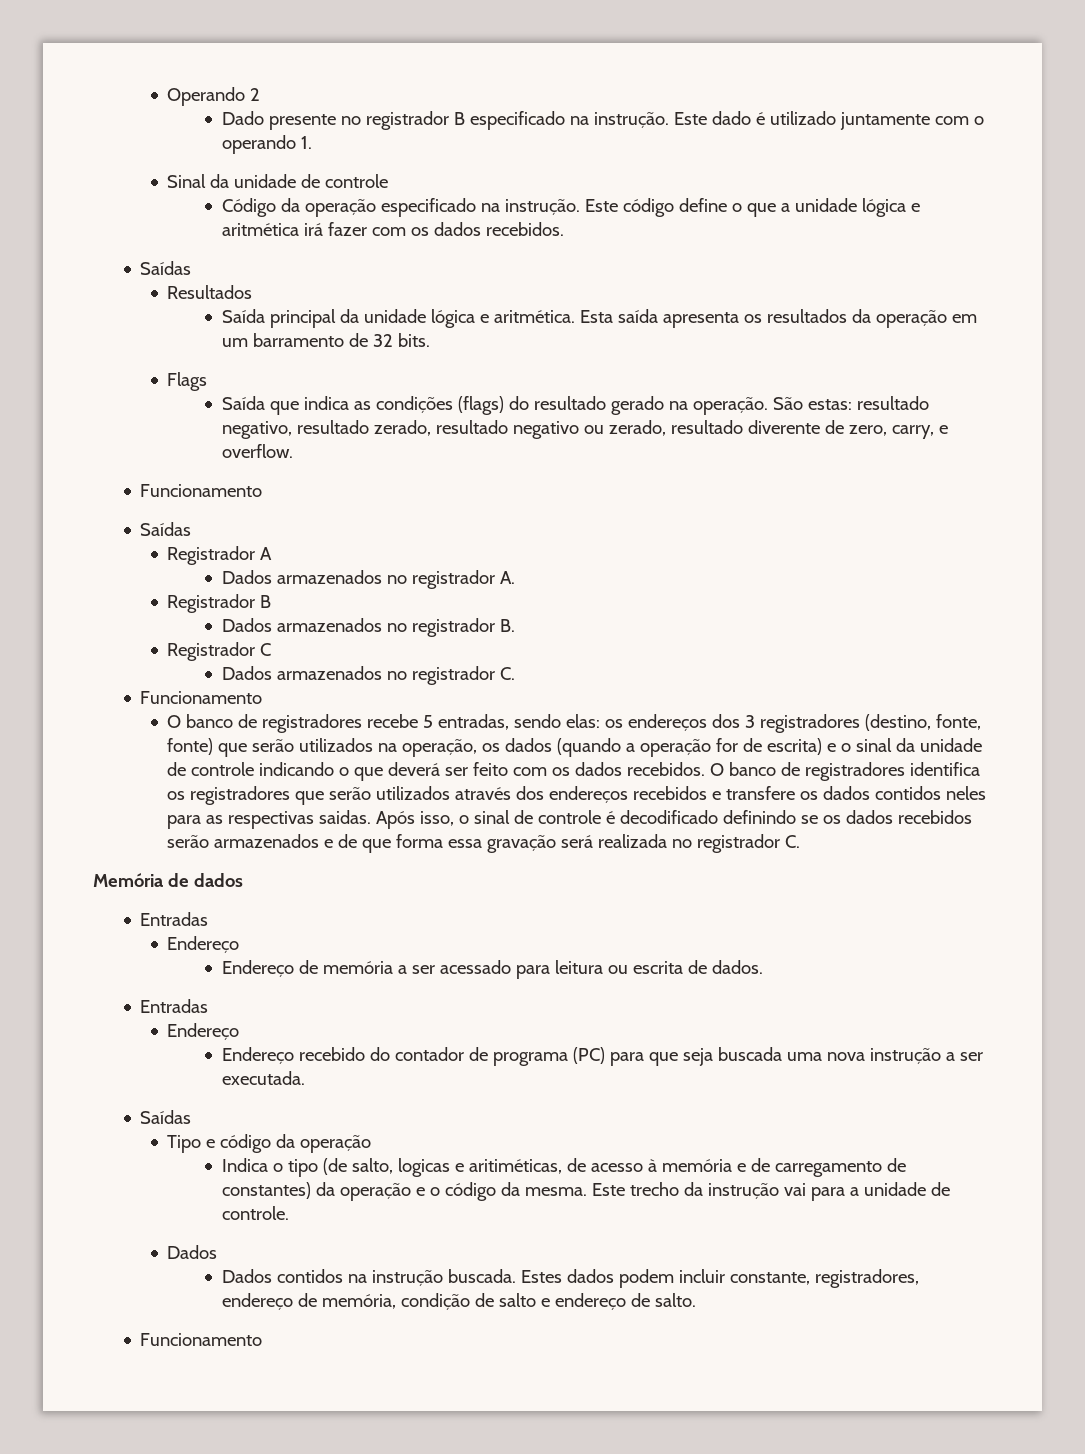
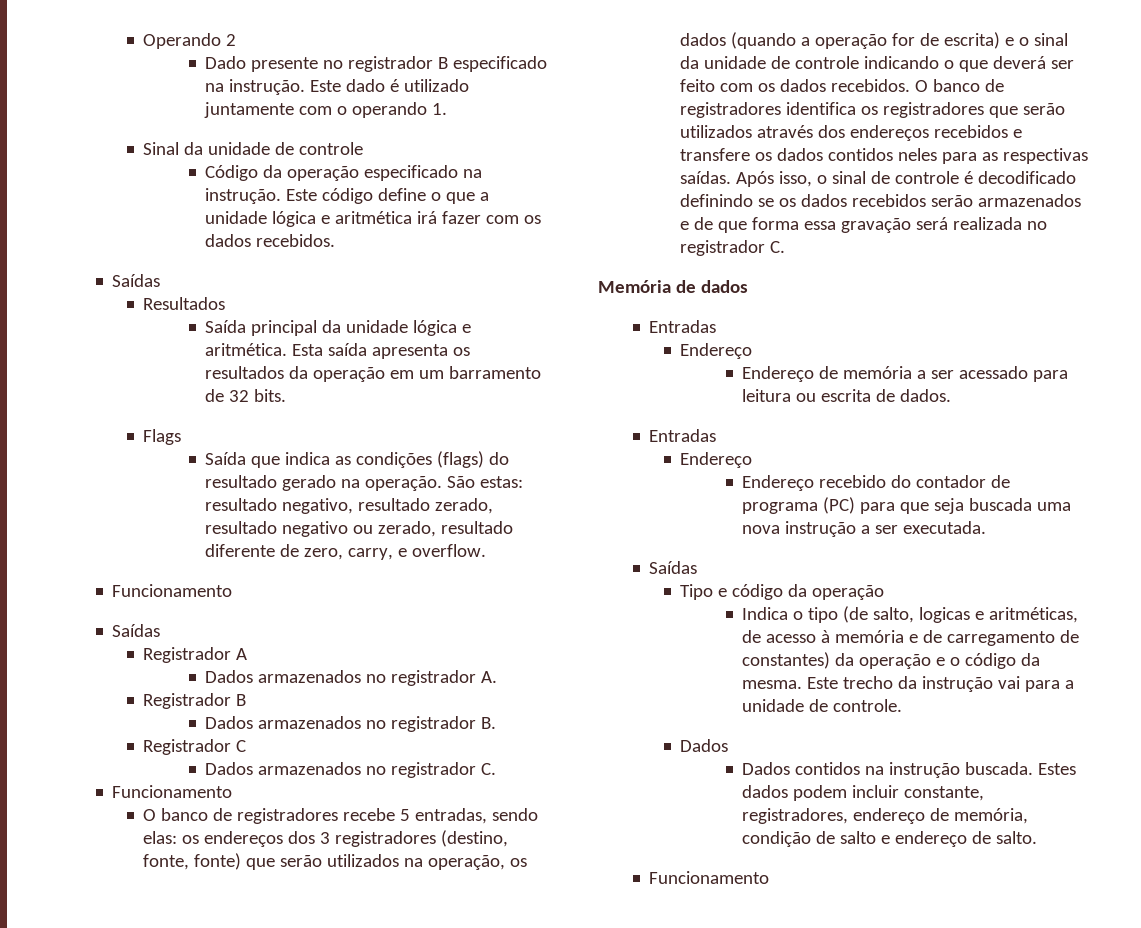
- São estas: resultado negativo, resultado zerado, resultado negativo ou zerado, resultado diverente de zero, carry, e overflow.
+ São estas: resultado negativo, resultado zerado, resultado negativo ou zerado, resultado diferente de zero, carry, e overflow.
- O banco de registradores identifica os registradores que serão utilizados através dos endereços recebidos e transfere os dados contidos neles para as respectivas saidas.
+ O banco de registradores identifica os registradores que serão utilizados através dos endereços recebidos e transfere os dados contidos neles para as respectivas saídas.
- Indica o tipo (de salto, logicas e aritiméticas, de acesso à memória e de carregamento de constantes) da operação e o código da mesma.
+ Indica o tipo (de salto, logicas e aritméticas, de acesso à memória e de carregamento de constantes) da operação e o código da mesma.

